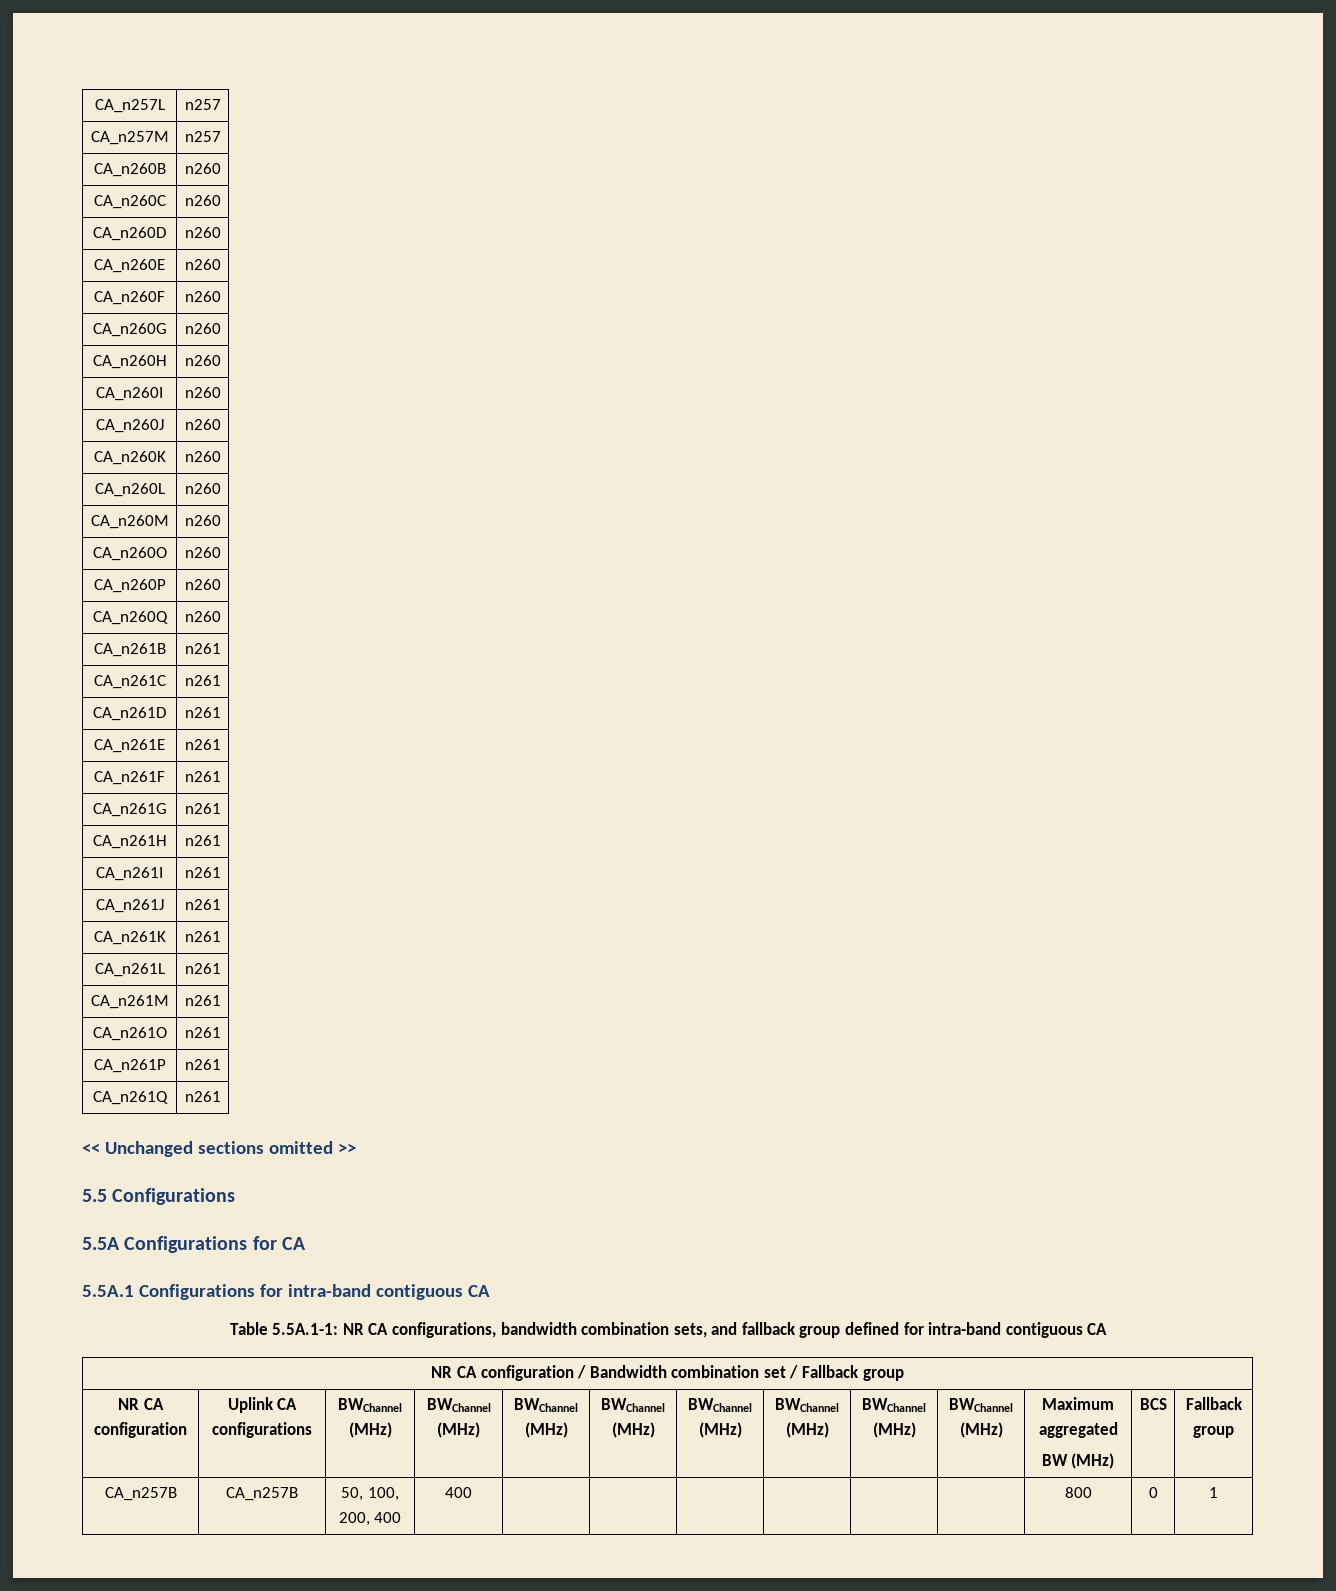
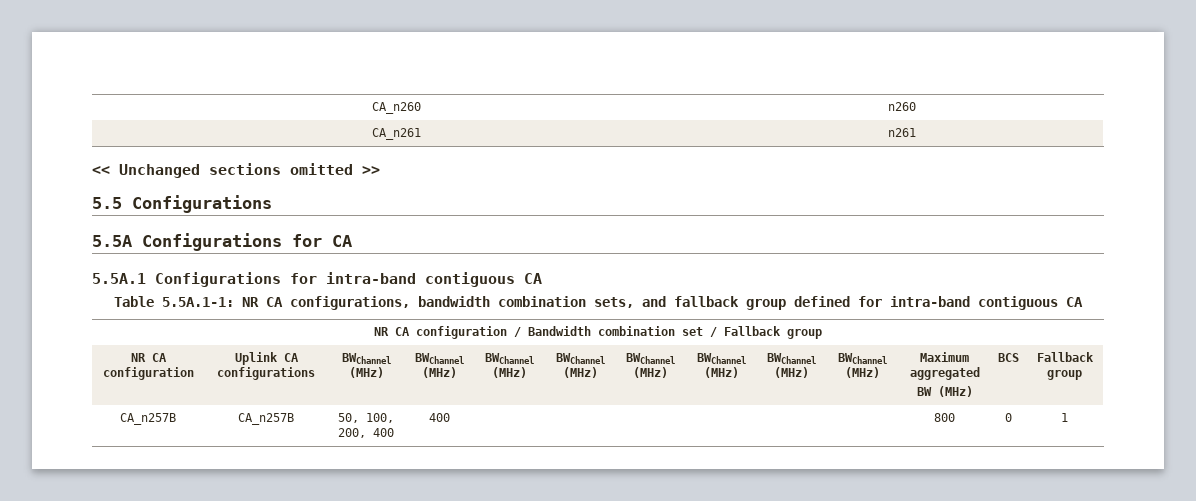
- CA_n257L | n257
- CA_n257M | n257
- CA_n260B | n260
- CA_n260C | n260
- CA_n260D | n260
- CA_n260E | n260
- CA_n260F | n260
- CA_n260G | n260
- CA_n260H | n260
- CA_n260I | n260
- CA_n260J | n260
- CA_n260K | n260
- CA_n260L | n260
- CA_n260M | n260
- CA_n260O | n260
- CA_n260P | n260
- CA_n260Q | n260
- CA_n261B | n261
- CA_n261C | n261
- CA_n261D | n261
- CA_n261E | n261
- CA_n261F | n261
- CA_n261G | n261
- CA_n261H | n261
- CA_n261I | n261
- CA_n261J | n261
- CA_n261K | n261
- CA_n261L | n261
- CA_n261M | n261
- CA_n261O | n261
- CA_n261P | n261
- CA_n261Q | n261
+ CA_n260 | n260
+ CA_n261 | n261

